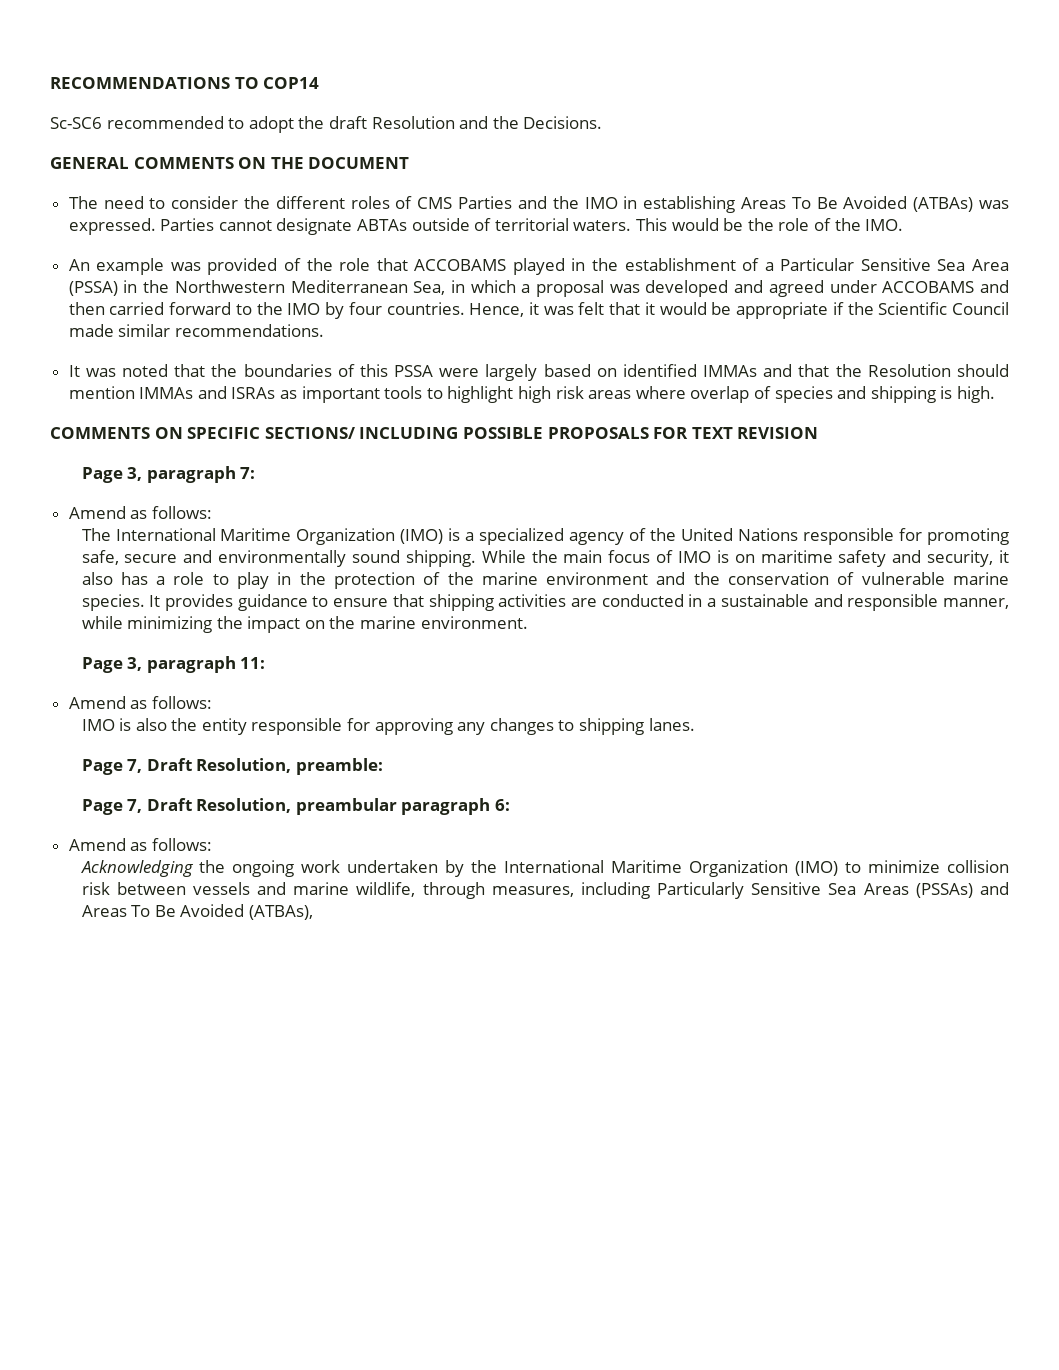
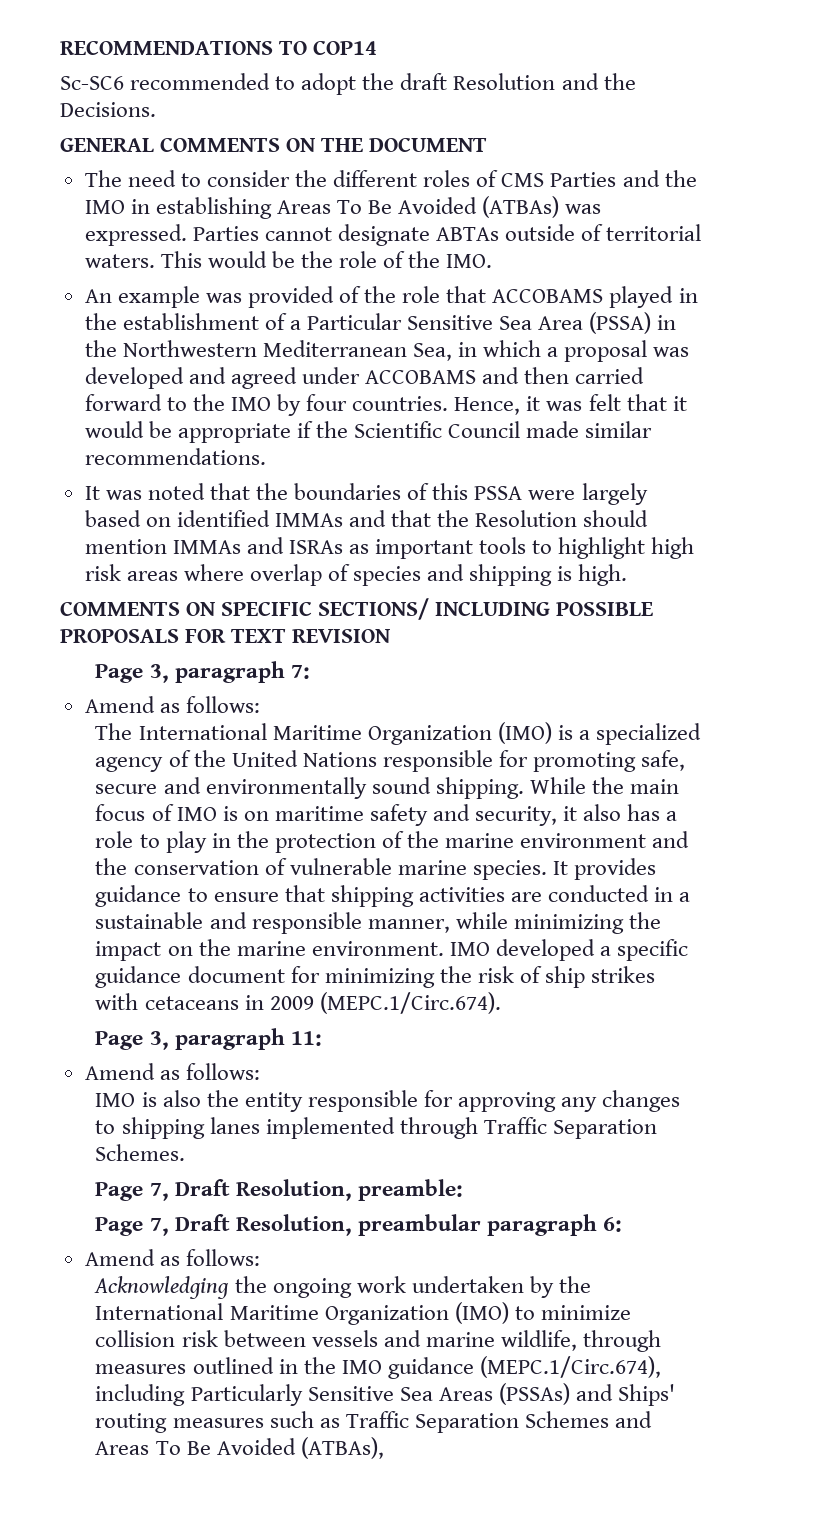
+ IMO developed a specific guidance document for minimizing the risk of ship strikes with cetaceans in 2009 (MEPC.1/Circ.674).
- IMO is also the entity responsible for approving any changes to shipping lanes.
+ IMO is also the entity responsible for approving any changes to shipping lanes implemented through Traffic Separation Schemes.
- Acknowledging the ongoing work undertaken by the International Maritime Organization (IMO) to minimize collision risk between vessels and marine wildlife, through measures, including Particularly Sensitive Sea Areas (PSSAs) and Areas To Be Avoided (ATBAs),
+ Acknowledging the ongoing work undertaken by the International Maritime Organization (IMO) to minimize collision risk between vessels and marine wildlife, through measures outlined in the IMO guidance (MEPC.1/Circ.674), including Particularly Sensitive Sea Areas (PSSAs) and Ships' routing measures such as Traffic Separation Schemes and Areas To Be Avoided (ATBAs),

